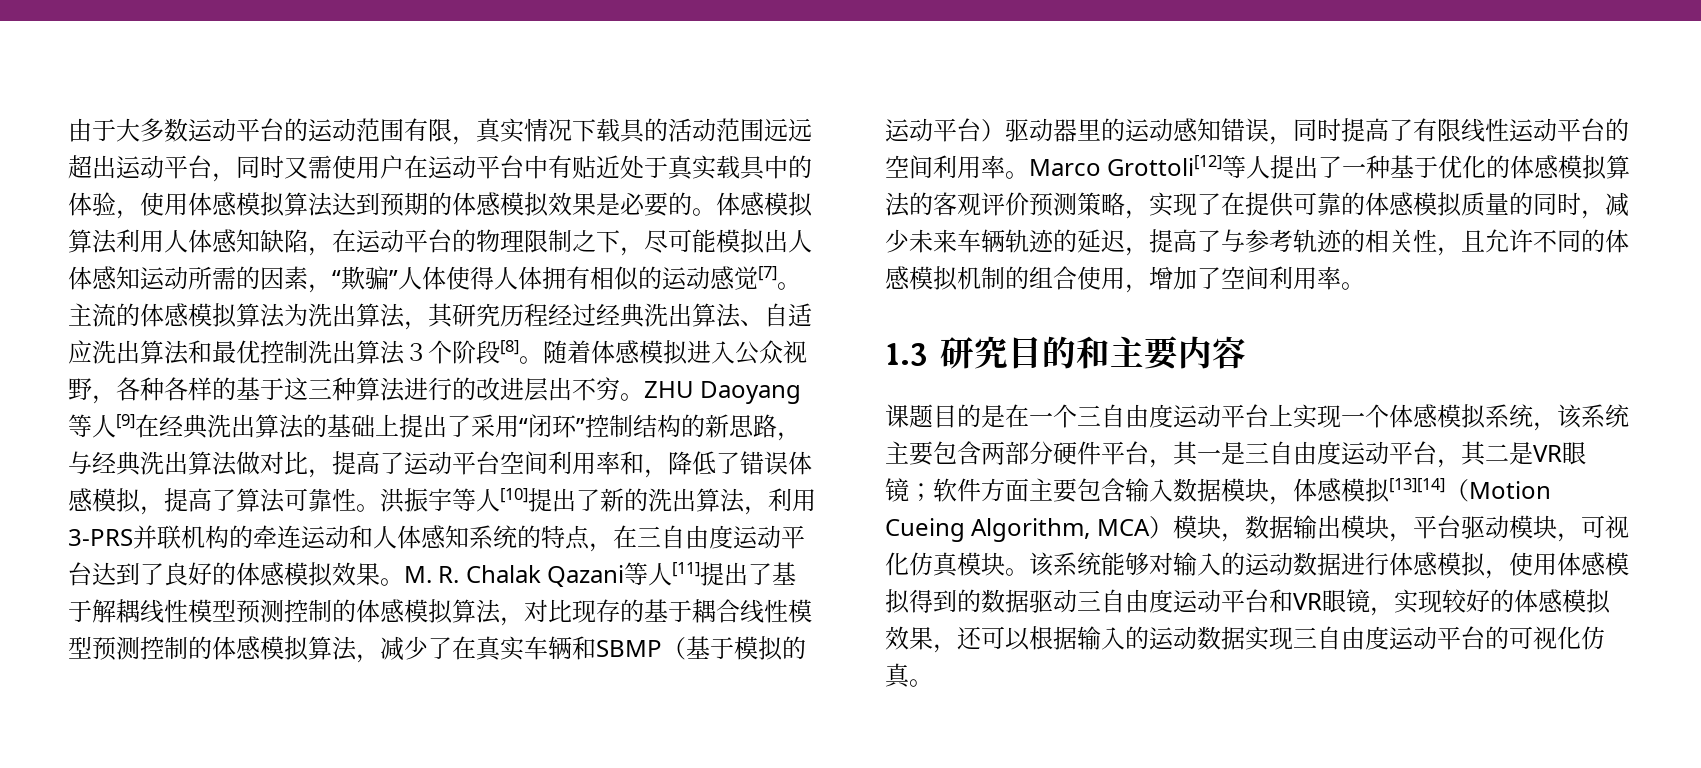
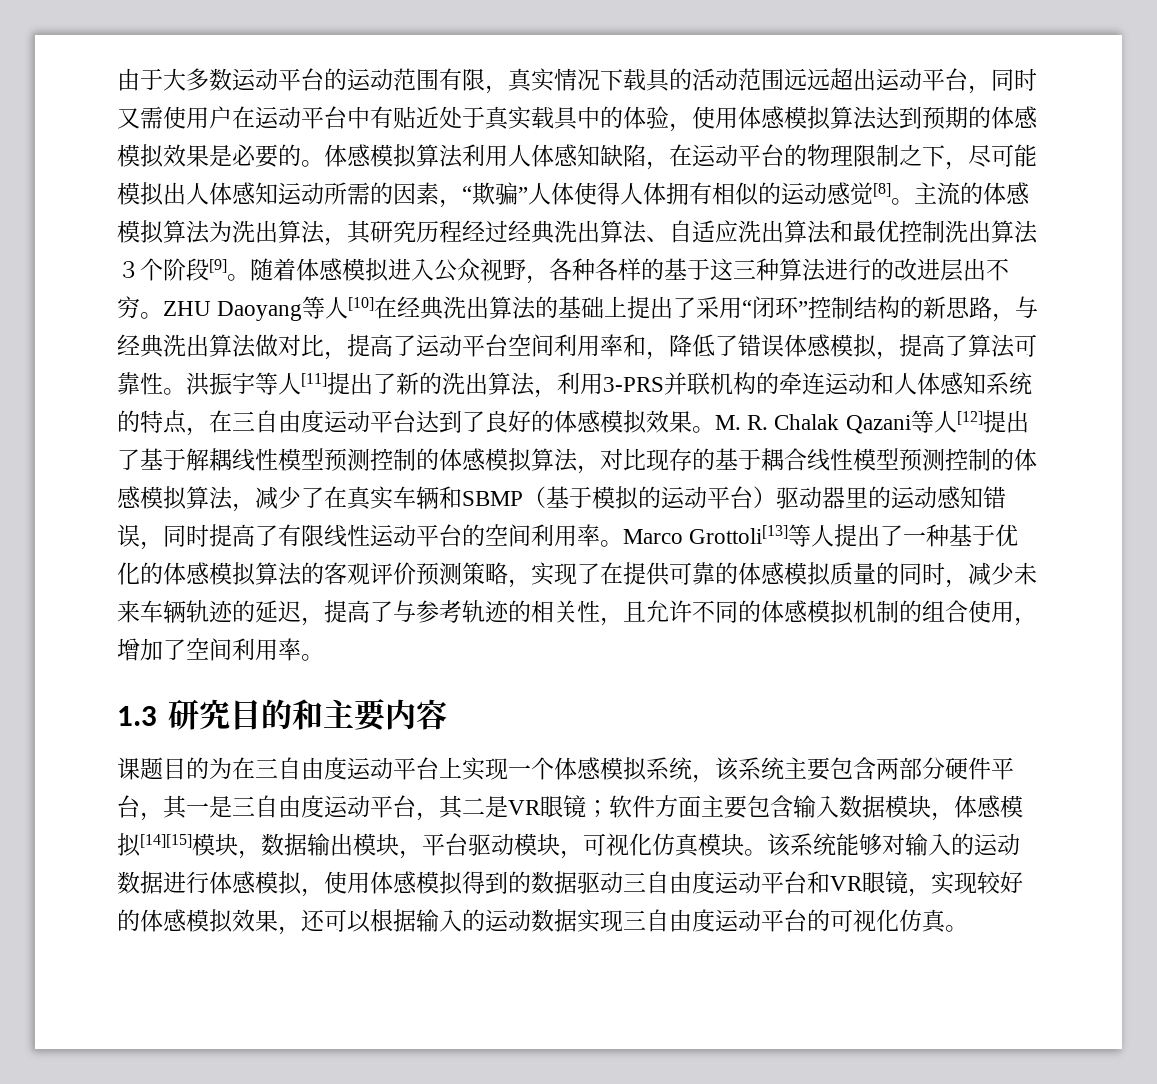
- 体感模拟算法利用人体感知缺陷，在运动平台的物理限制之下，尽可能模拟出人体感知运动所需的因素，“欺骗”人体使得人体拥有相似的运动感觉[7]。
+ 体感模拟算法利用人体感知缺陷，在运动平台的物理限制之下，尽可能模拟出人体感知运动所需的因素，“欺骗”人体使得人体拥有相似的运动感觉[8]。
- 主流的体感模拟算法为洗出算法，其研究历程经过经典洗出算法、自适应洗出算法和最优控制洗出算法３个阶段[8]。
+ 主流的体感模拟算法为洗出算法，其研究历程经过经典洗出算法、自适应洗出算法和最优控制洗出算法３个阶段[9]。
- ZHU Daoyang等人[9]在经典洗出算法的基础上提出了采用“闭环”控制结构的新思路，与经典洗出算法做对比，提高了运动平台空间利用率和，降低了错误体感模拟，提高了算法可靠性。
+ ZHU Daoyang等人[10]在经典洗出算法的基础上提出了采用“闭环”控制结构的新思路，与经典洗出算法做对比，提高了运动平台空间利用率和，降低了错误体感模拟，提高了算法可靠性。
- 洪振宇等人[10]提出了新的洗出算法，利用3-PRS并联机构的牵连运动和人体感知系统的特点，在三自由度运动平台达到了良好的体感模拟效果。
+ 洪振宇等人[11]提出了新的洗出算法，利用3-PRS并联机构的牵连运动和人体感知系统的特点，在三自由度运动平台达到了良好的体感模拟效果。
- M. R. Chalak Qazani等人[11]提出了基于解耦线性模型预测控制的体感模拟算法，对比现存的基于耦合线性模型预测控制的体感模拟算法，减少了在真实车辆和SBMP（基于模拟的运动平台）驱动器里的运动感知错误，同时提高了有限线性运动平台的空间利用率。
+ M. R. Chalak Qazani等人[12]提出了基于解耦线性模型预测控制的体感模拟算法，对比现存的基于耦合线性模型预测控制的体感模拟算法，减少了在真实车辆和SBMP（基于模拟的运动平台）驱动器里的运动感知错误，同时提高了有限线性运动平台的空间利用率。
- Marco Grottoli[12]等人提出了一种基于优化的体感模拟算法的客观评价预测策略，实现了在提供可靠的体感模拟质量的同时，减少未来车辆轨迹的延迟，提高了与参考轨迹的相关性，且允许不同的体感模拟机制的组合使用，增加了空间利用率。
+ Marco Grottoli[13]等人提出了一种基于优化的体感模拟算法的客观评价预测策略，实现了在提供可靠的体感模拟质量的同时，减少未来车辆轨迹的延迟，提高了与参考轨迹的相关性，且允许不同的体感模拟机制的组合使用，增加了空间利用率。
- 课题目的是在一个三自由度运动平台上实现一个体感模拟系统，该系统主要包含两部分硬件平台，其一是三自由度运动平台，其二是VR眼镜；软件方面主要包含输入数据模块，体感模拟[13][14]（Motion Cueing Algorithm, MCA）模块，数据输出模块，平台驱动模块，可视化仿真模块。
+ 课题目的为在三自由度运动平台上实现一个体感模拟系统，该系统主要包含两部分硬件平台，其一是三自由度运动平台，其二是VR眼镜；软件方面主要包含输入数据模块，体感模拟[14][15]模块，数据输出模块，平台驱动模块，可视化仿真模块。

